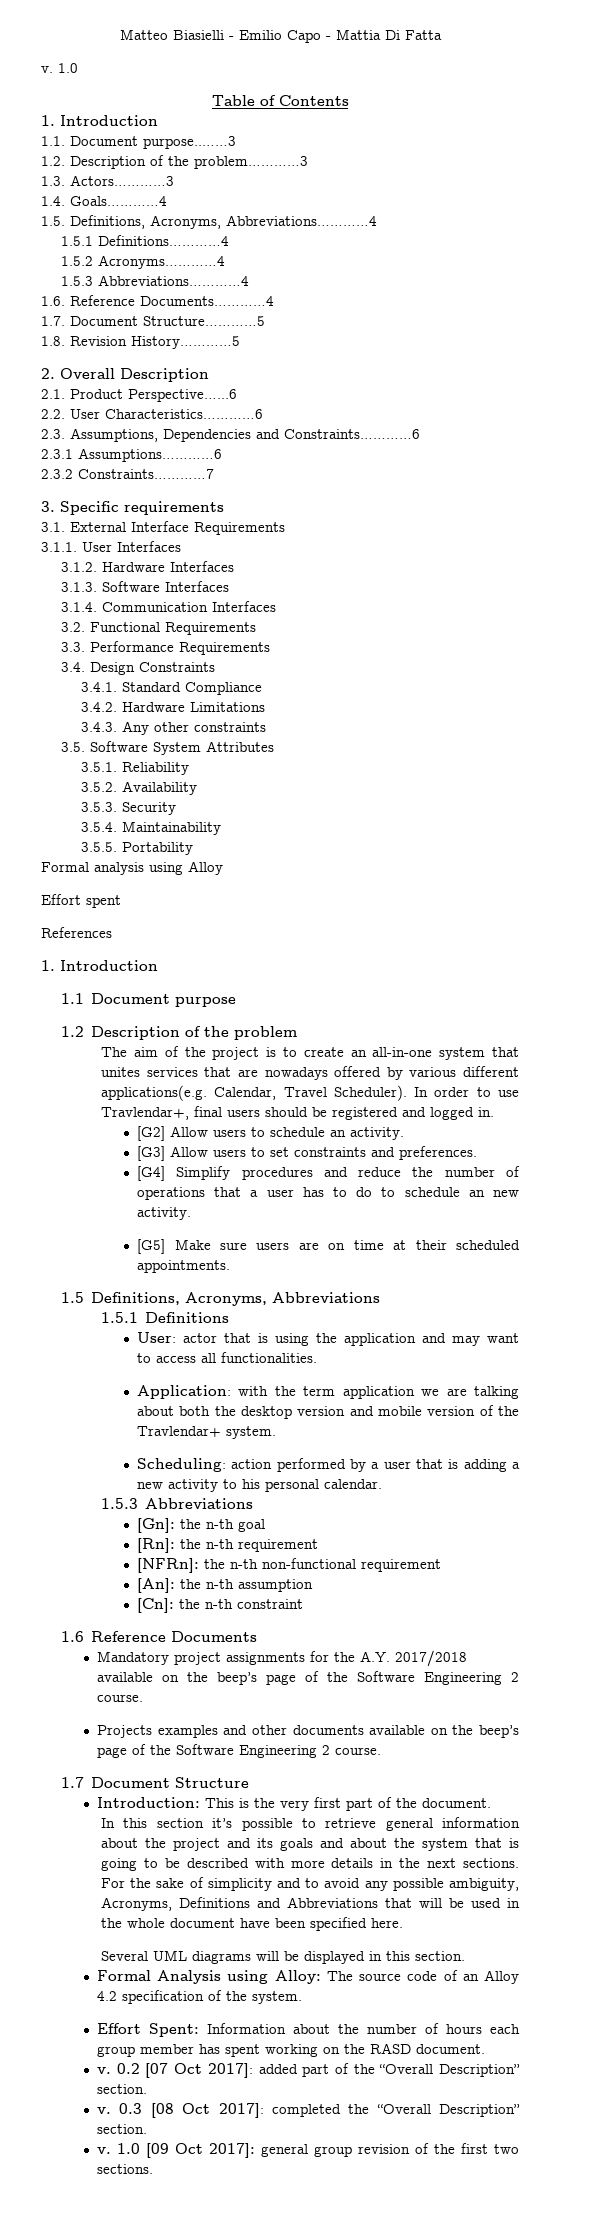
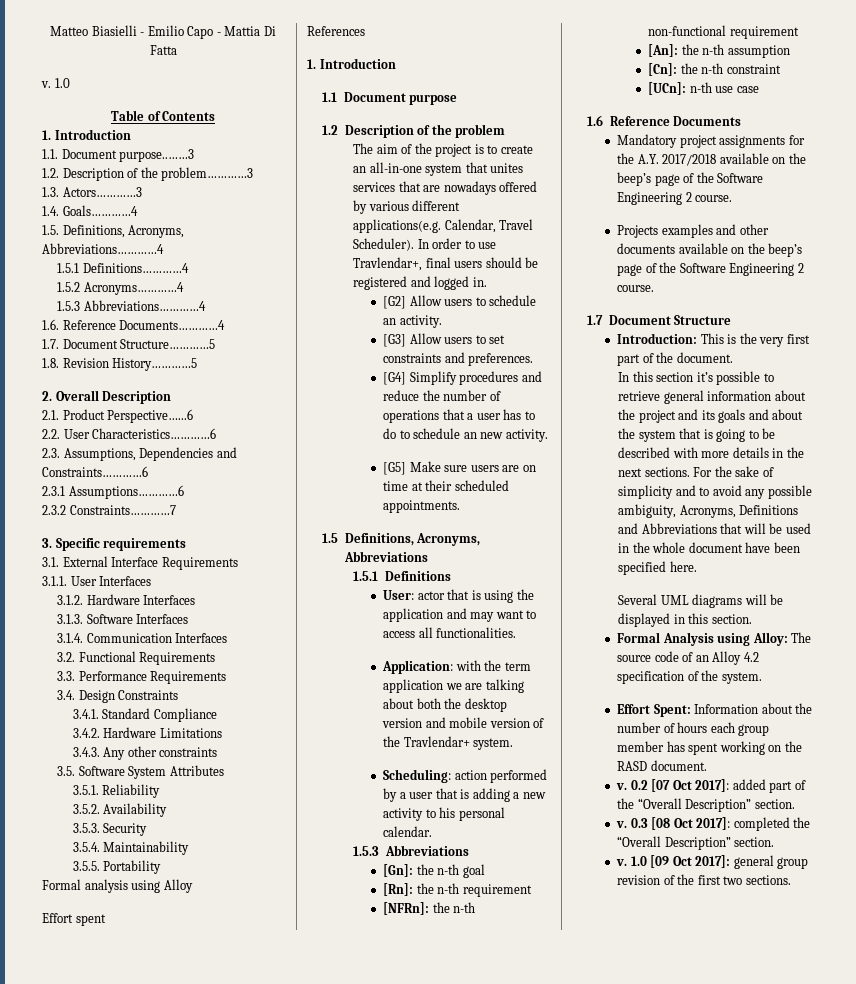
+ [UCn]: n-th use case

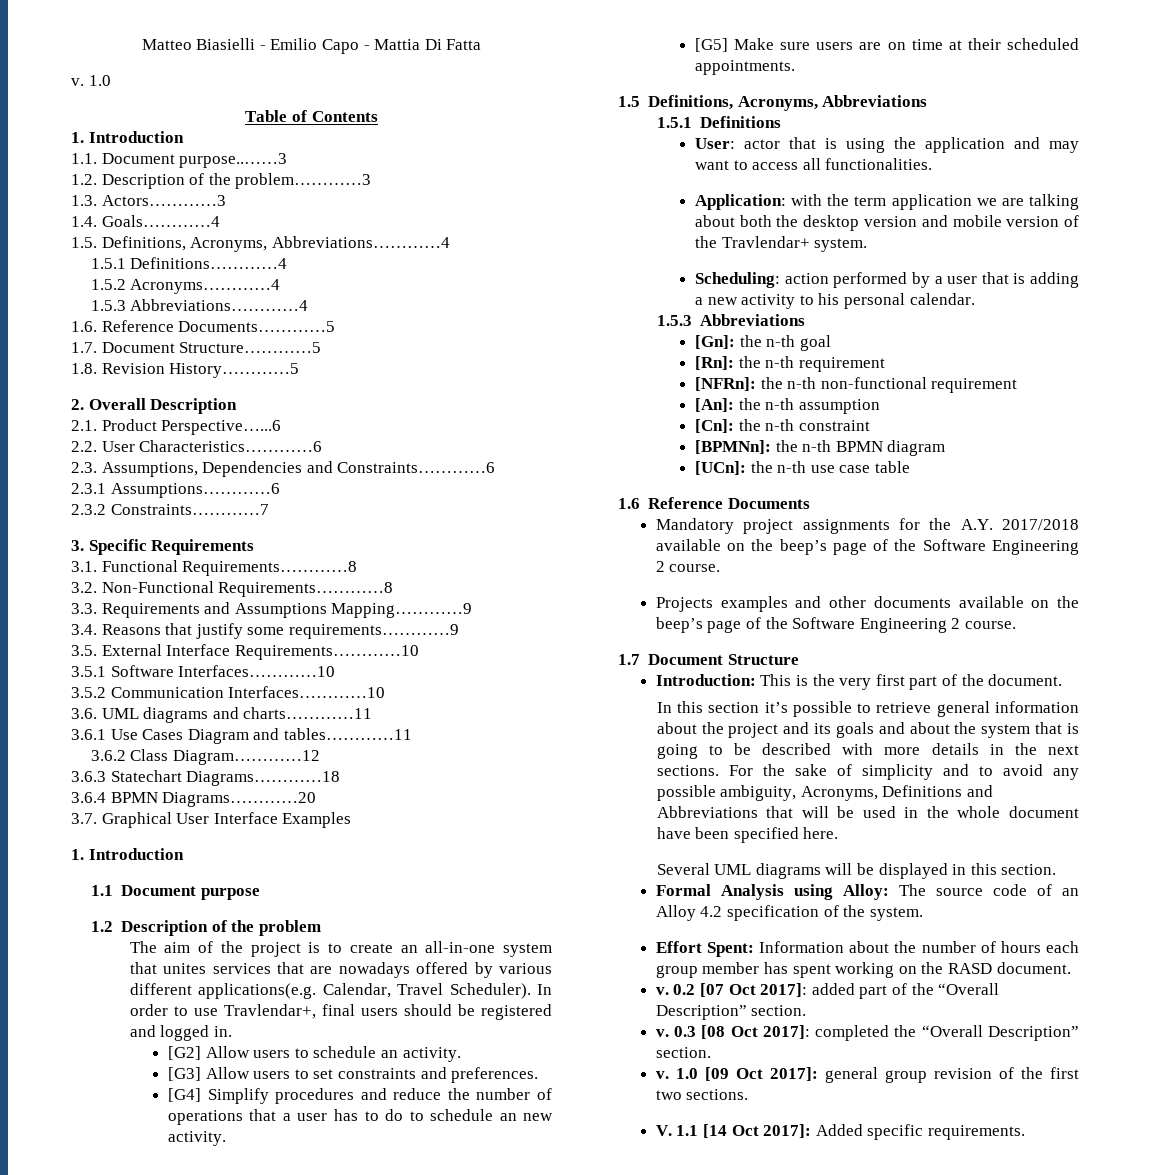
- 1.6. Reference Documents…………4
+ 1.6. Reference Documents…………5
- 3. Specific requirements
+ 3. Specific Requirements
- 3.1. External Interface Requirements
- 3.1.1. User Interfaces
- 3.1.2. Hardware Interfaces
- 3.1.3. Software Interfaces
- 3.1.4. Communication Interfaces
- 3.2. Functional Requirements
- 3.3. Performance Requirements
- 3.4. Design Constraints
- 3.4.1. Standard Compliance
- 3.4.2. Hardware Limitations
- 3.4.3. Any other constraints
- 3.5. Software System Attributes
- 3.5.1. Reliability
- 3.5.2. Availability
- 3.5.3. Security
- 3.5.4. Maintainability
- 3.5.5. Portability
- Formal analysis using Alloy
- Effort spent
- References
+ 3.1. Functional Requirements…………8
+ 3.2. Non-Functional Requirements…………8
+ 3.3. Requirements and Assumptions Mapping…………9
+ 3.4. Reasons that justify some requirements…………9
+ 3.5. External Interface Requirements…………10
+ 3.5.1 Software Interfaces…………10
+ 3.5.2 Communication Interfaces…………10
+ 3.6. UML diagrams and charts…………11
+ 3.6.1 Use Cases Diagram and tables…………11
+ 3.6.2 Class Diagram…………12
+ 3.6.3 Statechart Diagrams…………18
+ 3.6.4 BPMN Diagrams…………20
+ 3.7. Graphical User Interface Examples
+ [BPMNn]: the n-th BPMN diagram
- [UCn]: n-th use case
+ [UCn]: the n-th use case table
+ V. 1.1 [14 Oct 2017]: Added specific requirements.

